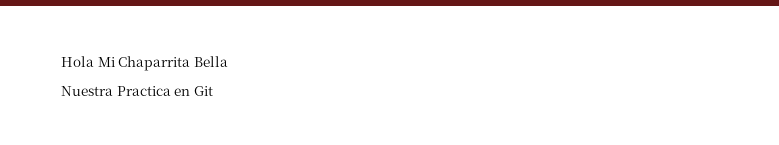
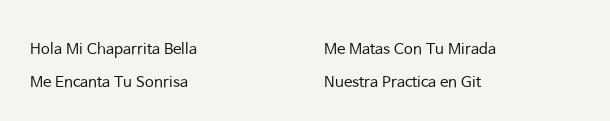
+ Me Encanta Tu Sonrisa
+ Me Matas Con Tu Mirada

